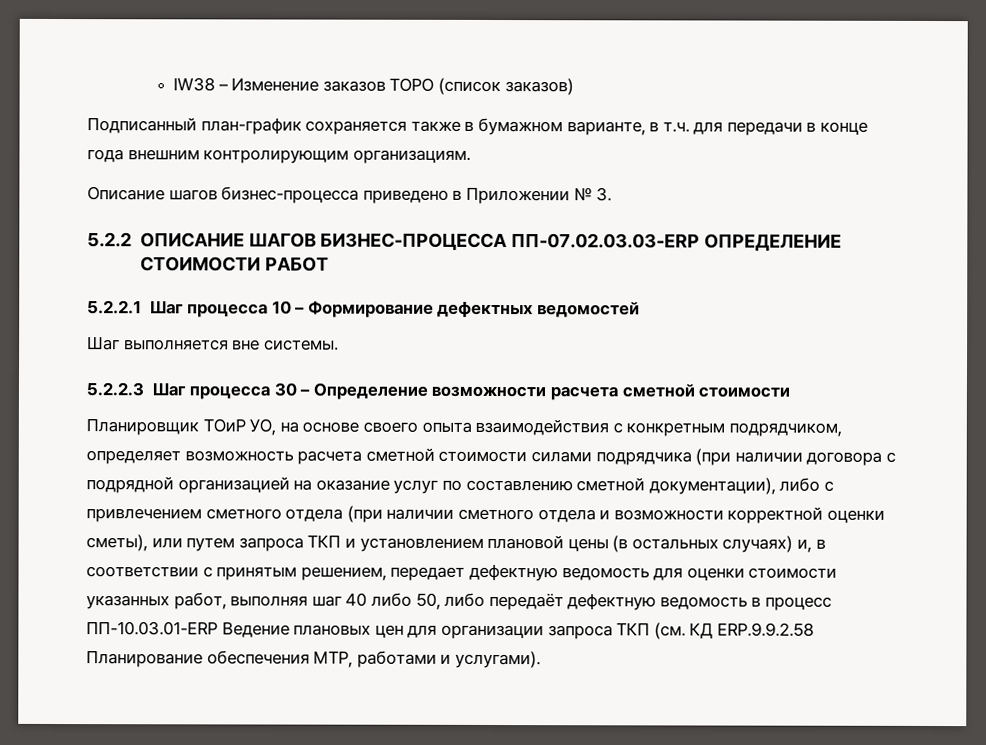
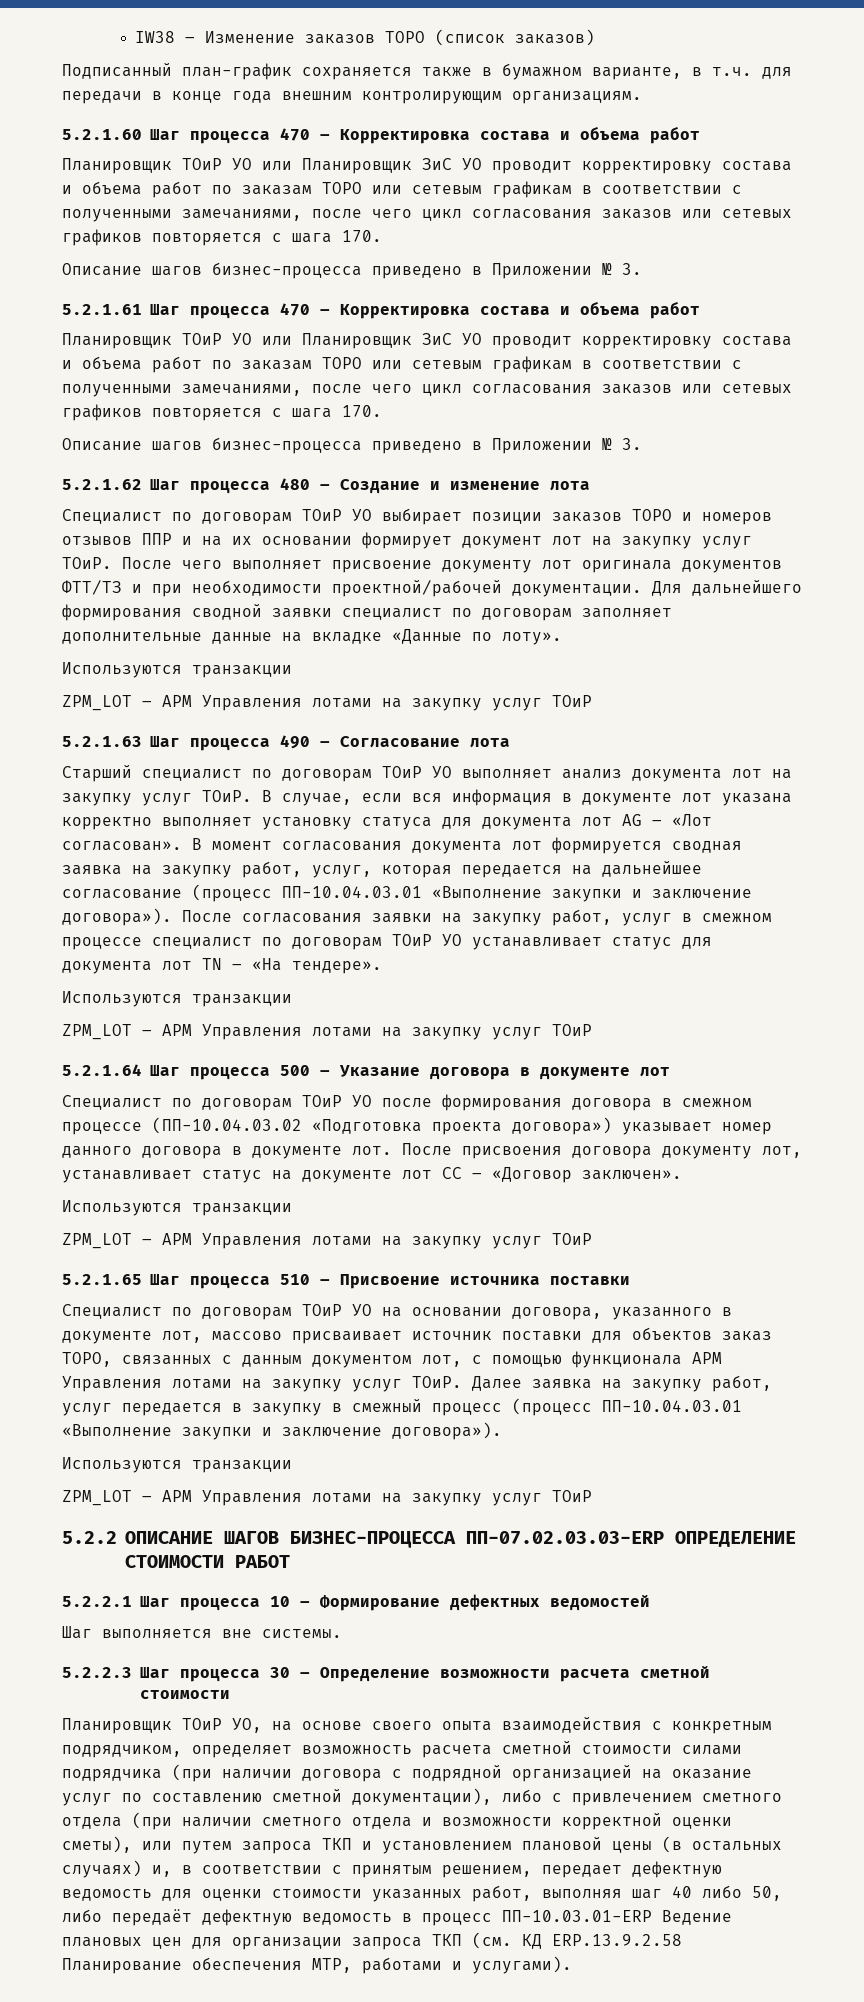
+ 5.2.1.60 Шаг процесса 470 – Корректировка состава и объема работ
+ Планировщик ТОиР УО или Планировщик ЗиС УО проводит корректировку состава и объема работ по заказам ТОРО или сетевым графикам в соответствии с полученными замечаниями, после чего цикл согласования заказов или сетевых графиков повторяется с шага 170.
  Описание шагов бизнес-процесса приведено в Приложении № 3.
+ 5.2.1.61 Шаг процесса 470 – Корректировка состава и объема работ
+ Планировщик ТОиР УО или Планировщик ЗиС УО проводит корректировку состава и объема работ по заказам ТОРО или сетевым графикам в соответствии с полученными замечаниями, после чего цикл согласования заказов или сетевых графиков повторяется с шага 170.
+ Описание шагов бизнес-процесса приведено в Приложении № 3.
+ 5.2.1.62 Шаг процесса 480 – Создание и изменение лота
+ Специалист по договорам ТОиР УО выбирает позиции заказов ТОРО и номеров отзывов ППР и на их основании формирует документ лот на закупку услуг ТОиР. После чего выполняет присвоение документу лот оригинала документов ФТТ/ТЗ и при необходимости проектной/рабочей документации. Для дальнейшего формирования сводной заявки специалист по договорам заполняет дополнительные данные на вкладке «Данные по лоту».
+ Используются транзакции
+ ZPM_LOT – АРМ Управления лотами на закупку услуг ТОиР
+ 5.2.1.63 Шаг процесса 490 – Согласование лота
+ Старший специалист по договорам ТОиР УО выполняет анализ документа лот на закупку услуг ТОиР. В случае, если вся информация в документе лот указана корректно выполняет установку статуса для документа лот AG – «Лот согласован». В момент согласования документа лот формируется сводная заявка на закупку работ, услуг, которая передается на дальнейшее согласование (процесс ПП-10.04.03.01 «Выполнение закупки и заключение договора»). После согласования заявки на закупку работ, услуг в смежном процессе специалист по договорам ТОиР УО устанавливает статус для документа лот TN – «На тендере».
+ Используются транзакции
+ ZPM_LOT – АРМ Управления лотами на закупку услуг ТОиР
+ 5.2.1.64 Шаг процесса 500 – Указание договора в документе лот
+ Специалист по договорам ТОиР УО после формирования договора в смежном процессе (ПП-10.04.03.02 «Подготовка проекта договора») указывает номер данного договора в документе лот. После присвоения договора документу лот, устанавливает статус на документе лот CC – «Договор заключен».
+ Используются транзакции
+ ZPM_LOT – АРМ Управления лотами на закупку услуг ТОиР
+ 5.2.1.65 Шаг процесса 510 – Присвоение источника поставки
+ Специалист по договорам ТОиР УО на основании договора, указанного в документе лот, массово присваивает источник поставки для объектов заказ ТОРО, связанных с данным документом лот, с помощью функционала АРМ Управления лотами на закупку услуг ТОиР. Далее заявка на закупку работ, услуг передается в закупку в смежный процесс (процесс ПП-10.04.03.01 «Выполнение закупки и заключение договора»).
+ Используются транзакции
+ ZPM_LOT – АРМ Управления лотами на закупку услуг ТОиР
- Планировщик ТОиР УО, на основе своего опыта взаимодействия с конкретным подрядчиком, определяет возможность расчета сметной стоимости силами подрядчика (при наличии договора с подрядной организацией на оказание услуг по составлению сметной документации), либо с привлечением сметного отдела (при наличии сметного отдела и возможности корректной оценки сметы), или путем запроса ТКП и установлением плановой цены (в остальных случаях) и, в соответствии с принятым решением, передает дефектную ведомость для оценки стоимости указанных работ, выполняя шаг 40 либо 50, либо передаёт дефектную ведомость в процесс ПП-10.03.01-ERP Ведение плановых цен для организации запроса ТКП (см. КД ERP.9.9.2.58 Планирование обеспечения МТР, работами и услугами).
+ Планировщик ТОиР УО, на основе своего опыта взаимодействия с конкретным подрядчиком, определяет возможность расчета сметной стоимости силами подрядчика (при наличии договора с подрядной организацией на оказание услуг по составлению сметной документации), либо с привлечением сметного отдела (при наличии сметного отдела и возможности корректной оценки сметы), или путем запроса ТКП и установлением плановой цены (в остальных случаях) и, в соответствии с принятым решением, передает дефектную ведомость для оценки стоимости указанных работ, выполняя шаг 40 либо 50, либо передаёт дефектную ведомость в процесс ПП-10.03.01-ERP Ведение плановых цен для организации запроса ТКП (см. КД ERP.13.9.2.58 Планирование обеспечения МТР, работами и услугами).

